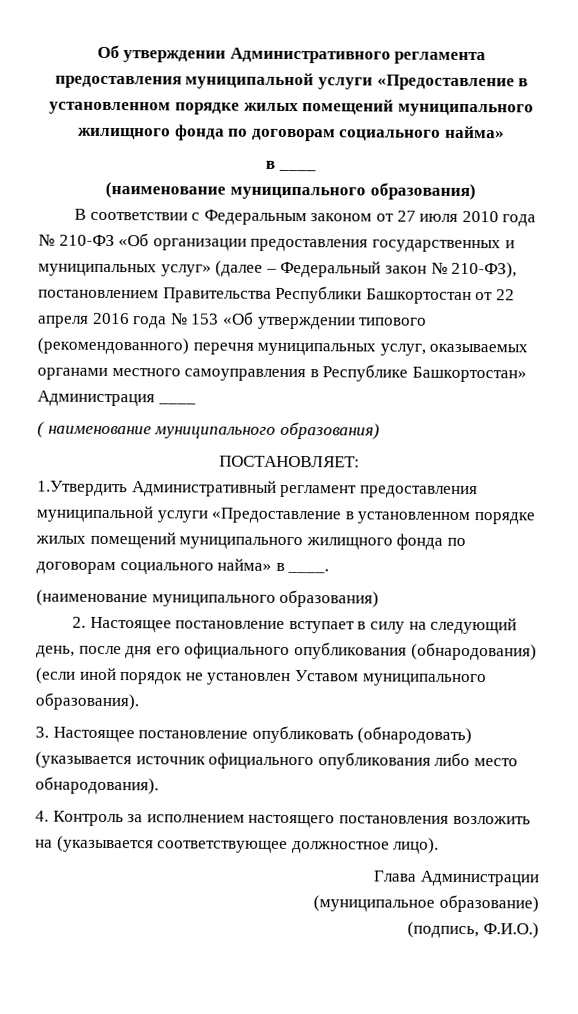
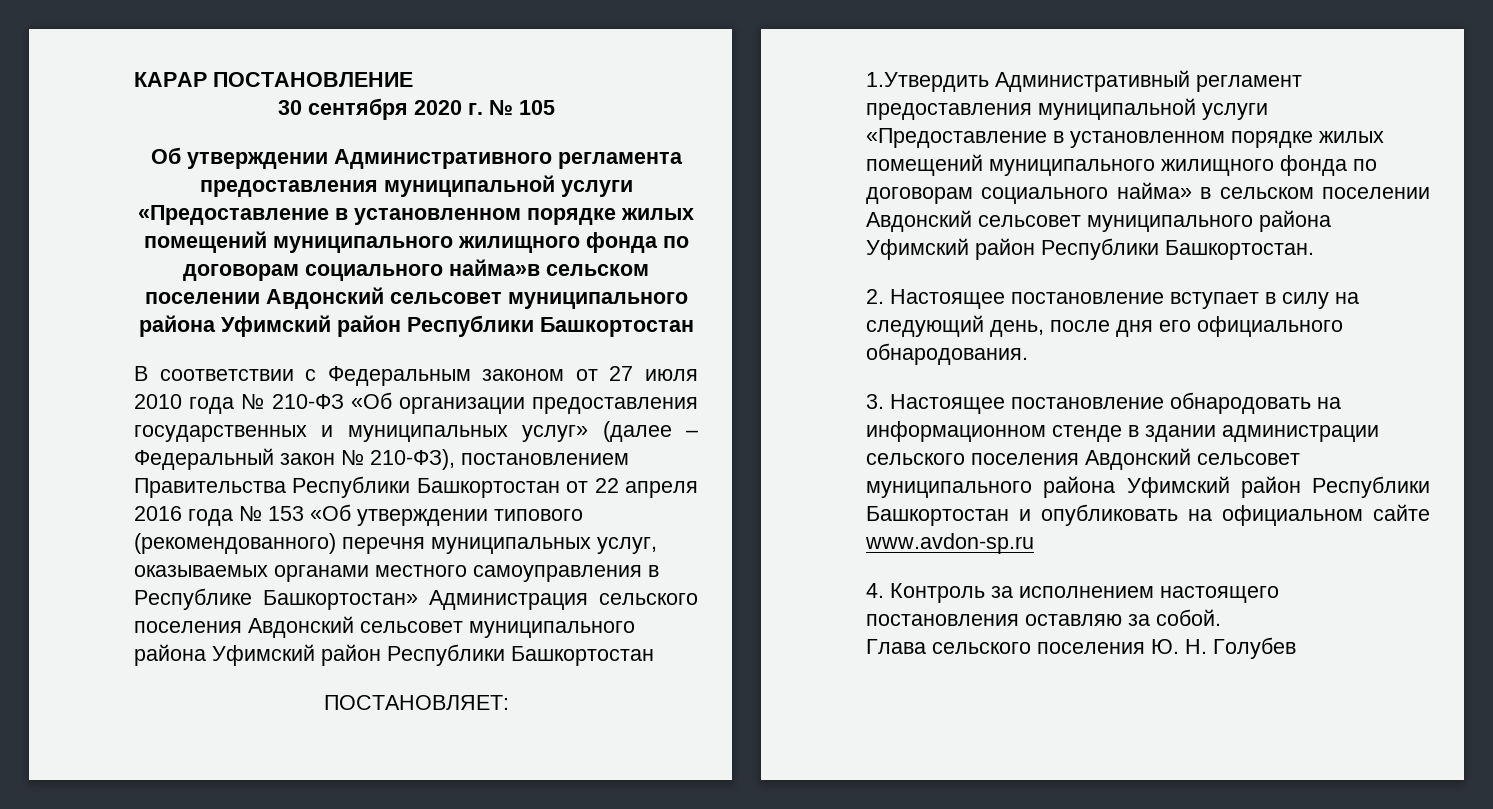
+ КАРАР ПОСТАНОВЛЕНИЕ
+ 30 сентября 2020 г. № 105
- Об утверждении Административного регламента предоставления муниципальной услуги «Предоставление в установленном порядке жилых помещений муниципального жилищного фонда по договорам социального найма»
- в ____
- (наименование муниципального образования)
+ Об утверждении Административного регламента предоставления муниципальной услуги «Предоставление в установленном порядке жилых помещений муниципального жилищного фонда по договорам социального найма»в сельском поселении Авдонский сельсовет муниципального района Уфимский район Республики Башкортостан
- В соответствии с Федеральным законом от 27 июля 2010 года № 210-ФЗ «Об организации предоставления государственных и муниципальных услуг» (далее – Федеральный закон № 210-ФЗ), постановлением Правительства Республики Башкортостан от 22 апреля 2016 года № 153 «Об утверждении типового (рекомендованного) перечня муниципальных услуг, оказываемых органами местного самоуправления в Республике Башкортостан» Администрация ____
- ( наименование муниципального образования)
+ В соответствии с Федеральным законом от 27 июля 2010 года № 210-ФЗ «Об организации предоставления государственных и муниципальных услуг» (далее – Федеральный закон № 210-ФЗ), постановлением Правительства Республики Башкортостан от 22 апреля 2016 года № 153 «Об утверждении типового (рекомендованного) перечня муниципальных услуг, оказываемых органами местного самоуправления в Республике Башкортостан» Администрация сельского поселения Авдонский сельсовет муниципального района Уфимский район Республики Башкортостан
- 1.Утвердить Административный регламент предоставления муниципальной услуги «Предоставление в установленном порядке жилых помещений муниципального жилищного фонда по договорам социального найма» в ____.
- (наименование муниципального образования)
+ 1.Утвердить Административный регламент предоставления муниципальной услуги «Предоставление в установленном порядке жилых помещений муниципального жилищного фонда по договорам социального найма» в сельском поселении Авдонский сельсовет муниципального района Уфимский район Республики Башкортостан.
- 2. Настоящее постановление вступает в силу на следующий день, после дня его официального опубликования (обнародования) (если иной порядок не установлен Уставом муниципального образования).
- 3. Настоящее постановление опубликовать (обнародовать) (указывается источник официального опубликования либо место обнародования).
+ 2. Настоящее постановление вступает в силу на следующий день, после дня его официального обнародования.
+ 3. Настоящее постановление обнародовать на информационном стенде в здании администрации сельского поселения Авдонский сельсовет муниципального района Уфимский район Республики Башкортостан и опубликовать на официальном сайте www.avdon-sp.ru
- 4. Контроль за исполнением настоящего постановления возложить на (указывается соответствующее должностное лицо).
- Глава Администрации
- (муниципальное образование)
- (подпись, Ф.И.О.)
+ 4. Контроль за исполнением настоящего постановления оставляю за собой.
+ Глава сельского поселения Ю. Н. Голубев

